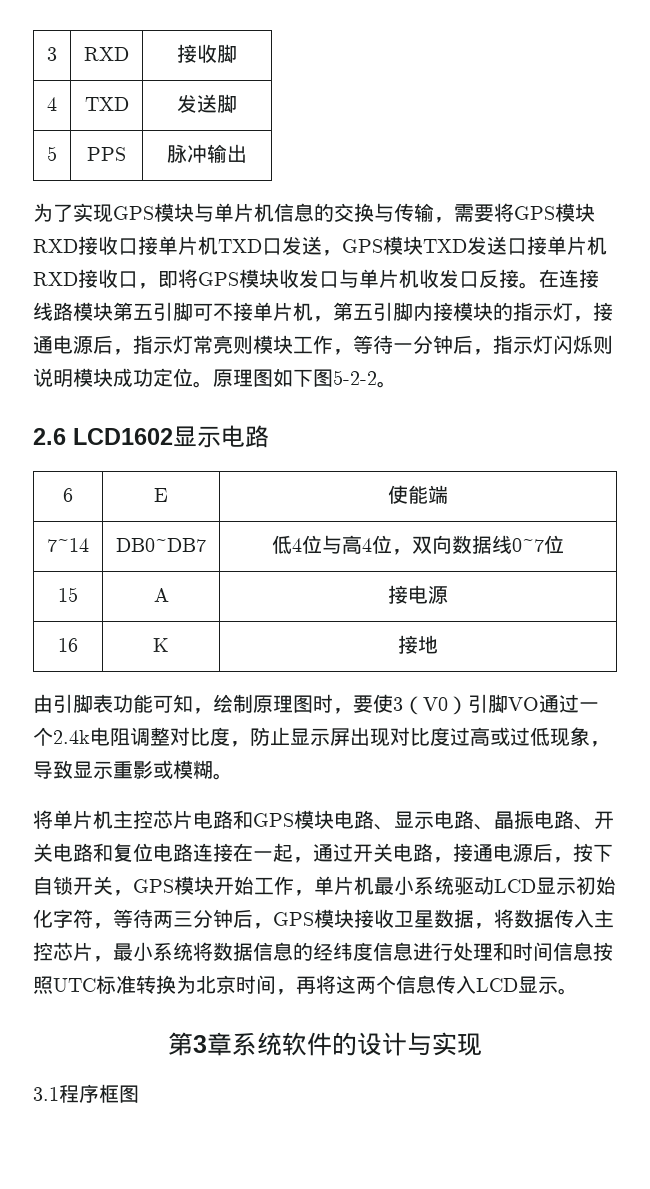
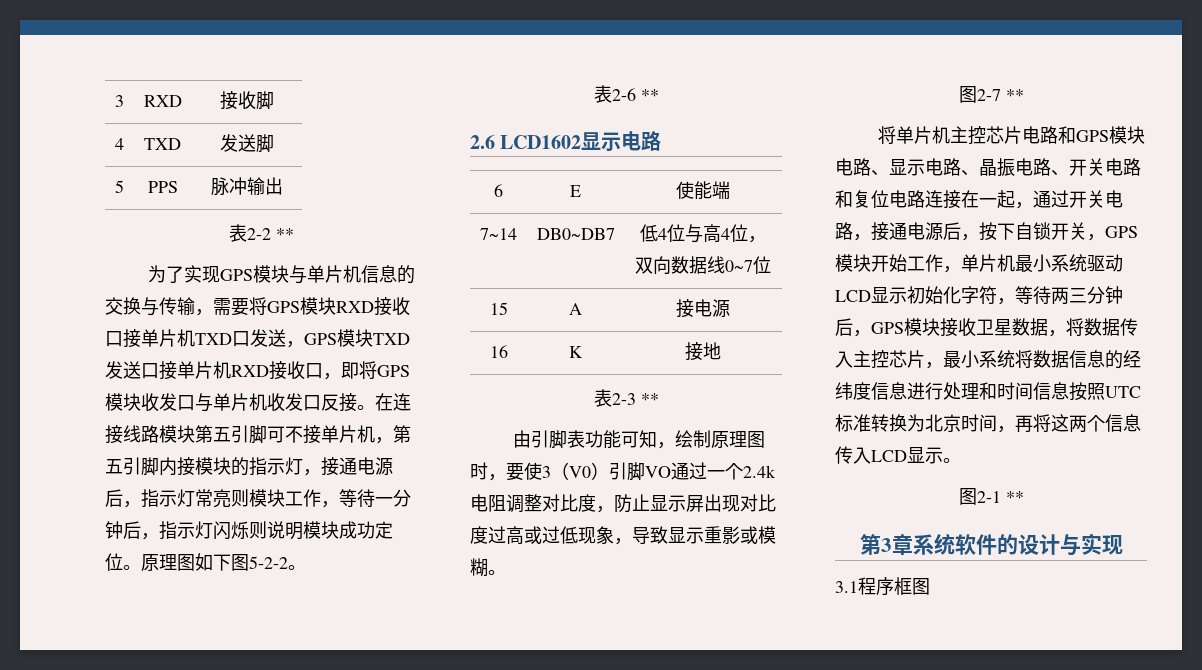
+ 表2-2 **
+ 表2-6 **
+ 表2-3 **
+ 图2-7 **
+ 图2-1 **

